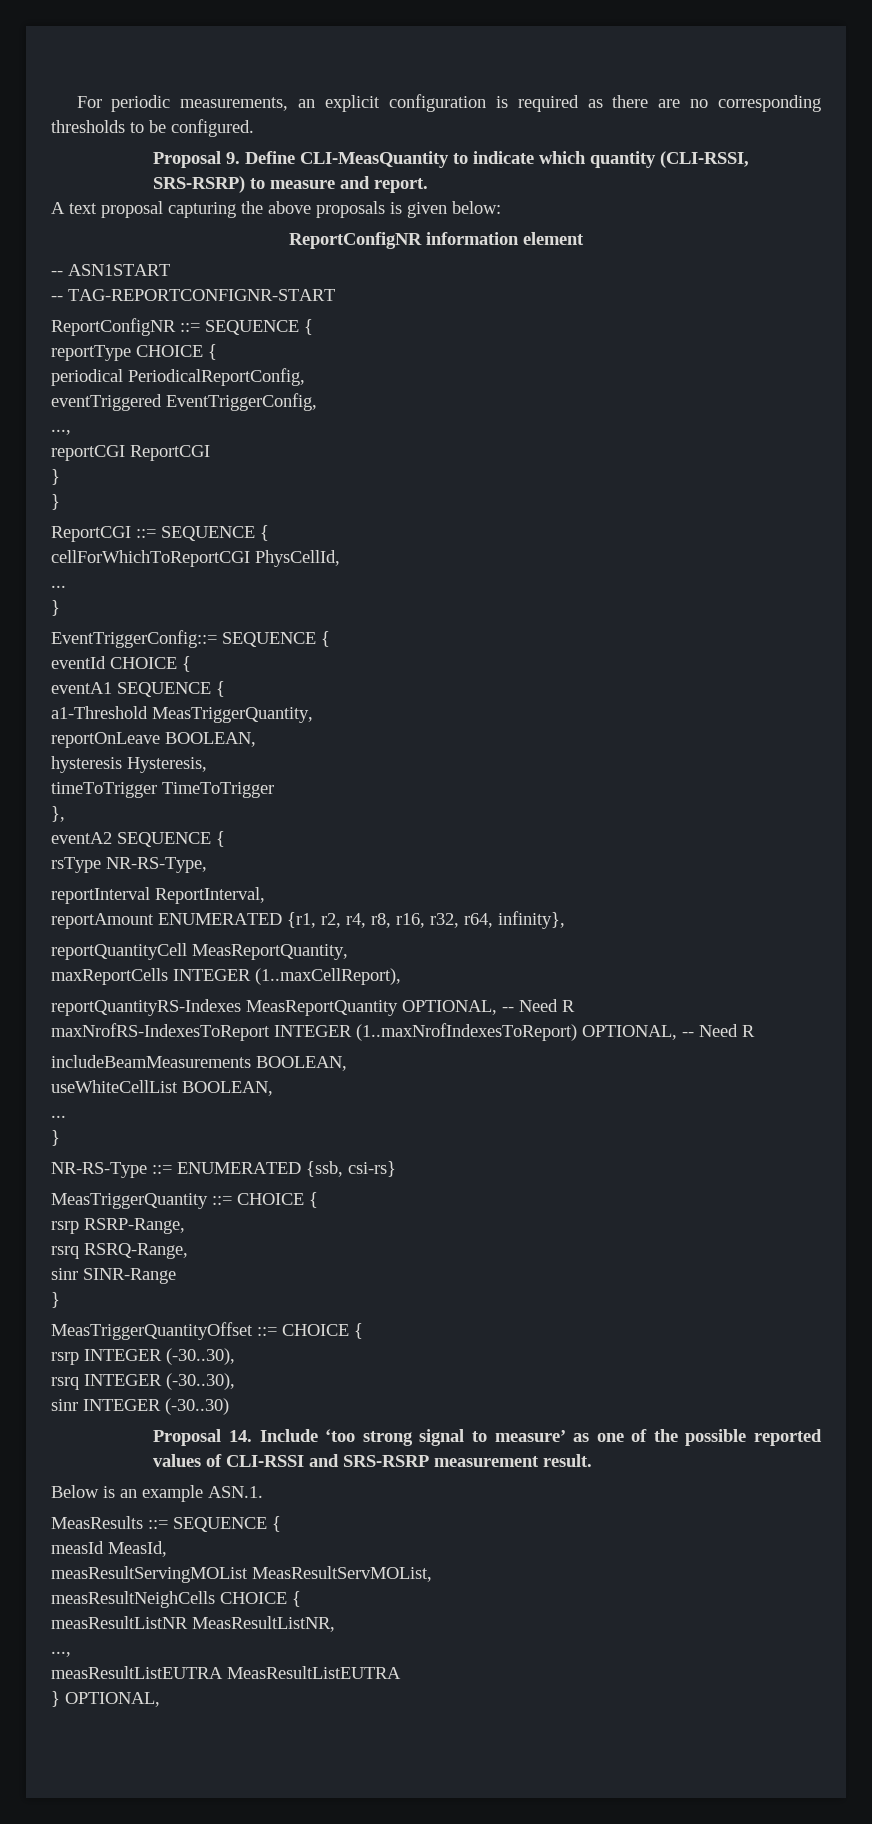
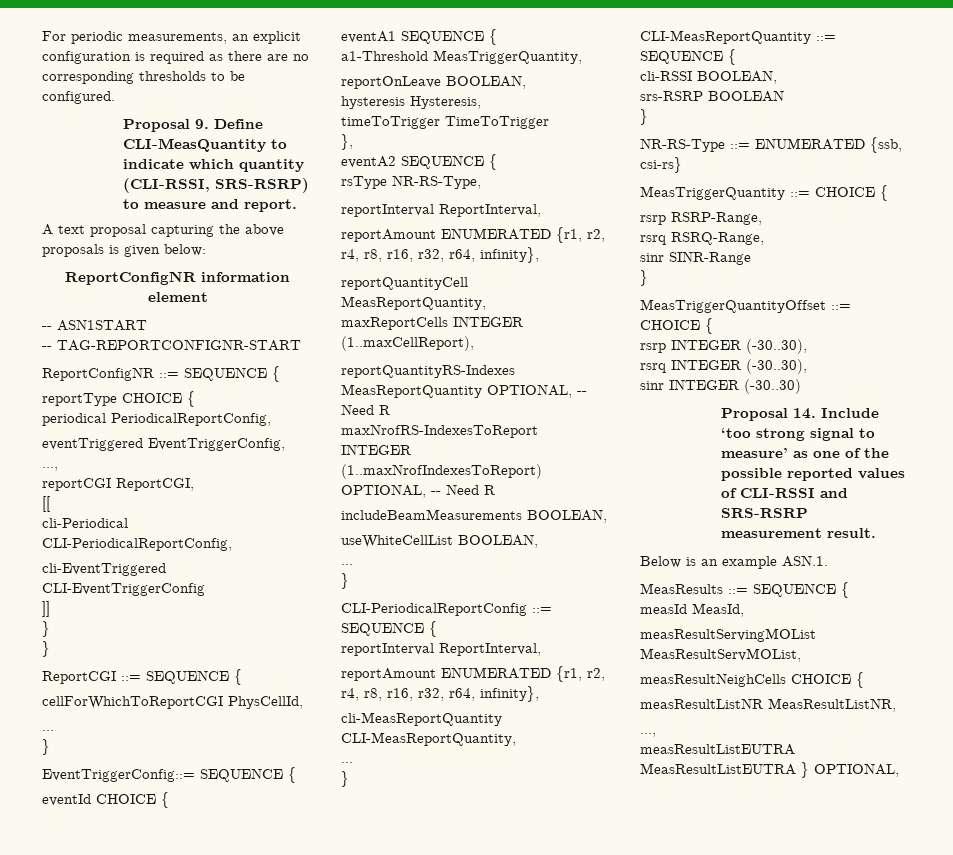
- reportCGI ReportCGI
+ reportCGI ReportCGI,
+ [[
+ cli-Periodical CLI-PeriodicalReportConfig,
+ cli-EventTriggered CLI-EventTriggerConfig
+ ]]
+ CLI-PeriodicalReportConfig ::= SEQUENCE {
+ reportInterval ReportInterval,
+ reportAmount ENUMERATED {r1, r2, r4, r8, r16, r32, r64, infinity},
+ cli-MeasReportQuantity CLI-MeasReportQuantity,
+ ...
+ }
+ CLI-MeasReportQuantity ::= SEQUENCE {
+ cli-RSSI BOOLEAN,
+ srs-RSRP BOOLEAN
+ }
- measResultListEUTRA MeasResultListEUTRA
- } OPTIONAL,
+ measResultListEUTRA MeasResultListEUTRA } OPTIONAL,

